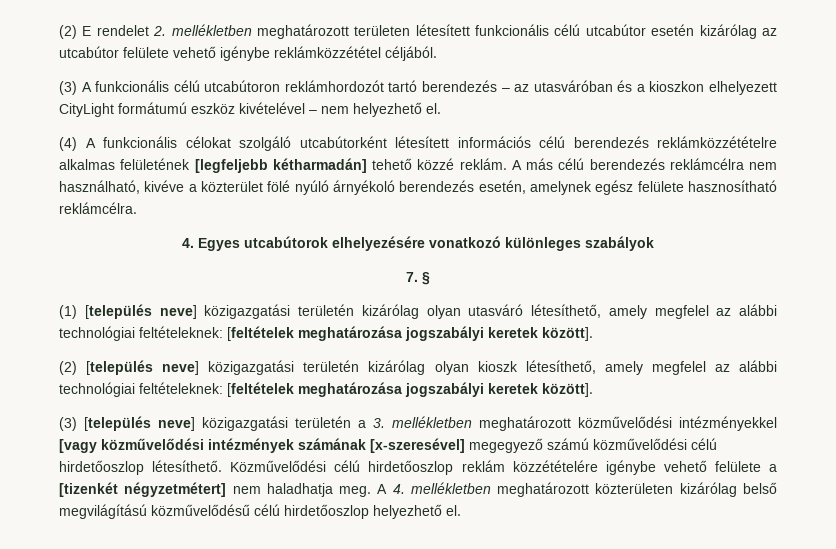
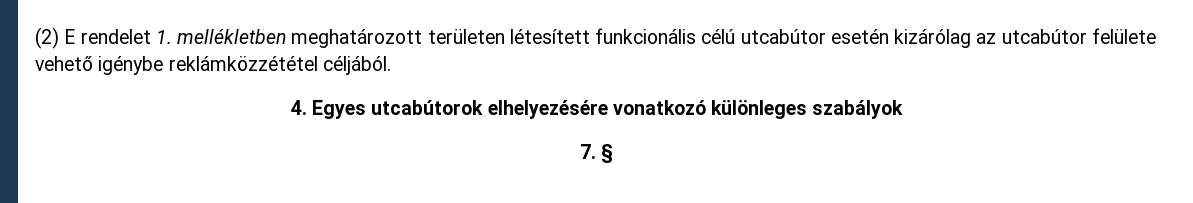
- (2) E rendelet 2. mellékletben meghatározott területen létesített funkcionális célú utcabútor esetén kizárólag az utcabútor felülete vehető igénybe reklámközzététel céljából.
+ (2) E rendelet 1. mellékletben meghatározott területen létesített funkcionális célú utcabútor esetén kizárólag az utcabútor felülete vehető igénybe reklámközzététel céljából.
- (3) A funkcionális célú utcabútoron reklámhordozót tartó berendezés – az utasváróban és a kioszkon elhelyezett CityLight formátumú eszköz kivételével – nem helyezhető el.
- (4) A funkcionális célokat szolgáló utcabútorként létesített információs célú berendezés reklámközzétételre alkalmas felületének [legfeljebb kétharmadán] tehető közzé reklám. A más célú berendezés reklámcélra nem használható, kivéve a közterület fölé nyúló árnyékoló berendezés esetén, amelynek egész felülete hasznosítható reklámcélra.
- (1) [település neve] közigazgatási területén kizárólag olyan utasváró létesíthető, amely megfelel az alábbi technológiai feltételeknek: [feltételek meghatározása jogszabályi keretek között].
- (2) [település neve] közigazgatási területén kizárólag olyan kioszk létesíthető, amely megfelel az alábbi technológiai feltételeknek: [feltételek meghatározása jogszabályi keretek között].
- (3) [település neve] közigazgatási területén a 3. mellékletben meghatározott közművelődési intézményekkel [vagy közművelődési intézmények számának [x-szeresével] megegyező számú közművelődési célú hirdetőoszlop létesíthető. Közművelődési célú hirdetőoszlop reklám közzétételére igénybe vehető felülete a [tizenkét négyzetmétert] nem haladhatja meg. A 4. mellékletben meghatározott közterületen kizárólag belső megvilágítású közművelődésű célú hirdetőoszlop helyezhető el.

